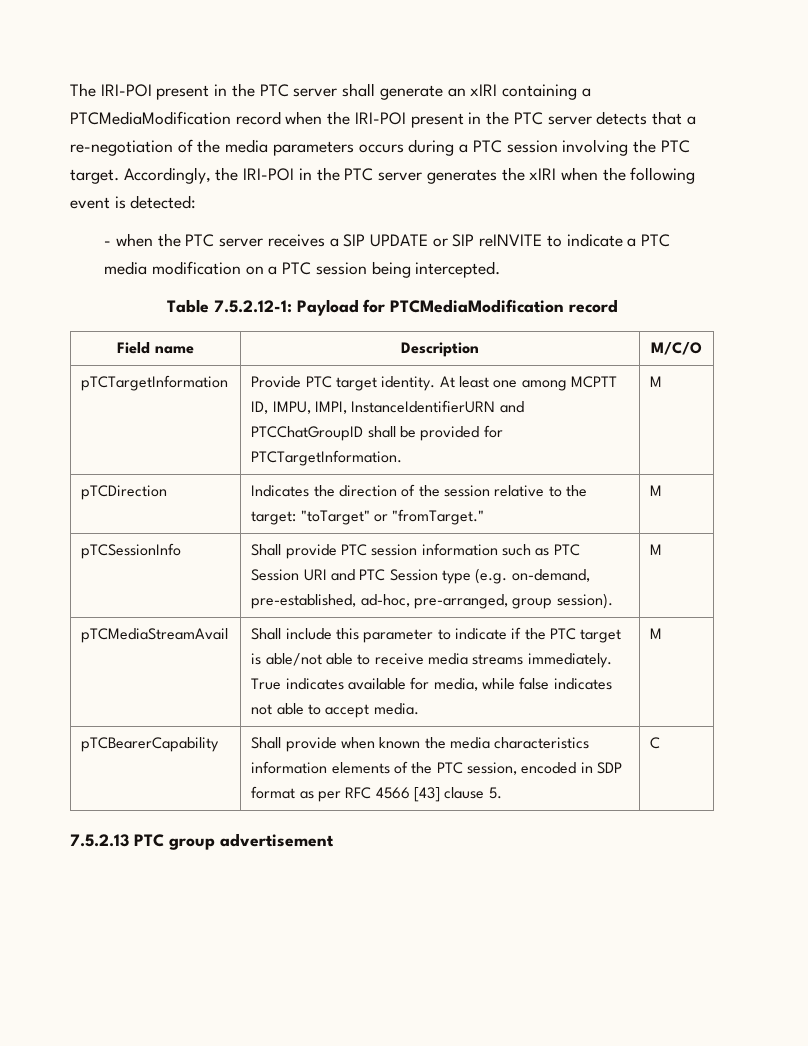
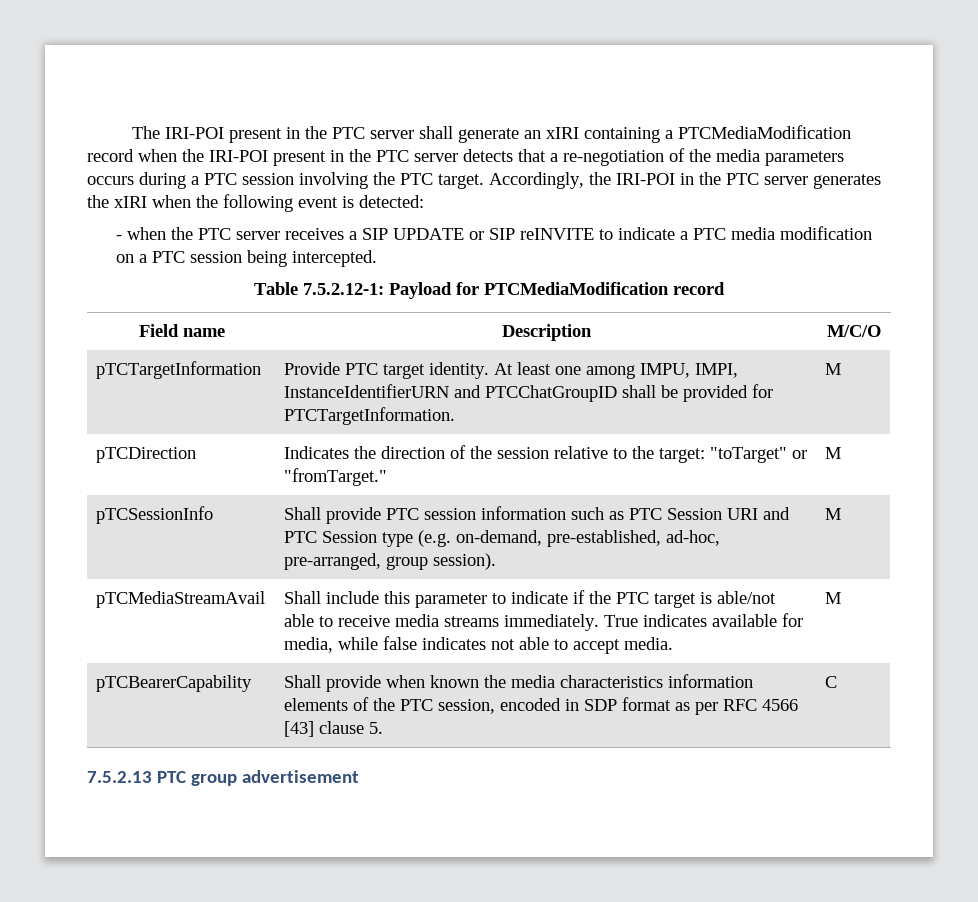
- pTCTargetInformation | Provide PTC target identity. At least one among MCPTT ID, IMPU, IMPI, InstanceIdentifierURN and PTCChatGroupID shall be provided for PTCTargetInformation. | M
+ pTCTargetInformation | Provide PTC target identity. At least one among IMPU, IMPI, InstanceIdentifierURN and PTCChatGroupID shall be provided for PTCTargetInformation. | M

